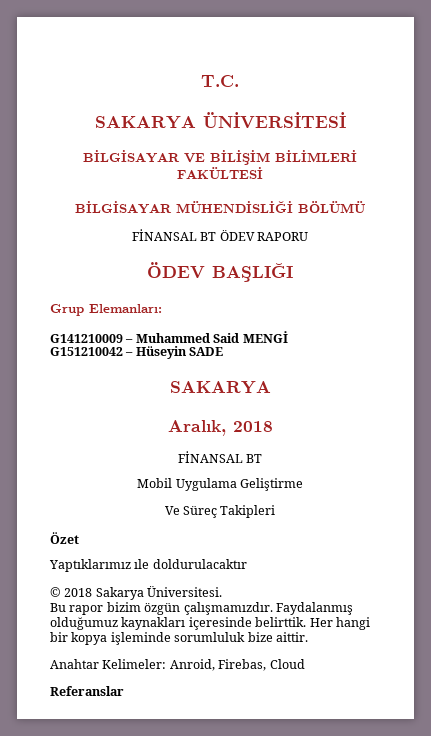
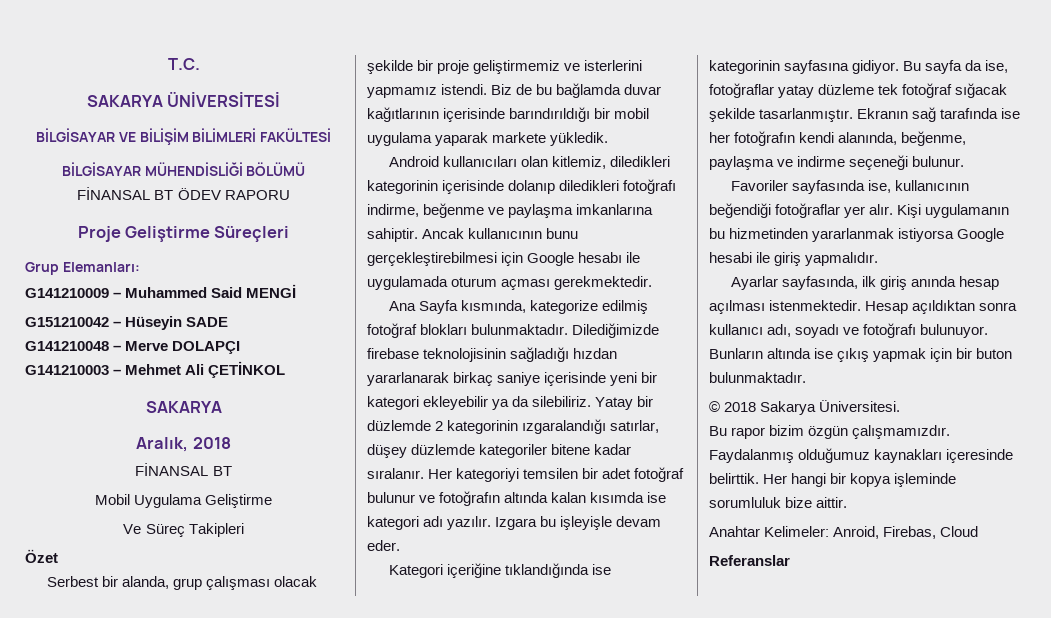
- ÖDEV BAŞLIĞI
+ Proje Geliştirme Süreçleri
+ G141210048 – Merve DOLAPÇI
+ G141210003 – Mehmet Ali ÇETİNKOL
- Yaptıklarımız ıle doldurulacaktır
+ Serbest bir alanda, grup çalışması olacak şekilde bir proje geliştirmemiz ve isterlerini yapmamız istendi. Biz de bu bağlamda duvar kağıtlarının içerisinde barındırıldığı bir mobil uygulama yaparak markete yükledik.
+ Android kullanıcıları olan kitlemiz, diledikleri kategorinin içerisinde dolanıp diledikleri fotoğrafı indirme, beğenme ve paylaşma imkanlarına sahiptir. Ancak kullanıcının bunu gerçekleştirebilmesi için Google hesabı ile uygulamada oturum açması gerekmektedir.
+ Ana Sayfa kısmında, kategorize edilmiş fotoğraf blokları bulunmaktadır. Dilediğimizde firebase teknolojisinin sağladığı hızdan yararlanarak birkaç saniye içerisinde yeni bir kategori ekleyebilir ya da silebiliriz. Yatay bir düzlemde 2 kategorinin ızgaralandığı satırlar, düşey düzlemde kategoriler bitene kadar sıralanır. Her kategoriyi temsilen bir adet fotoğraf bulunur ve fotoğrafın altında kalan kısımda ise kategori adı yazılır. Izgara bu işleyişle devam eder.
+ Kategori içeriğine tıklandığında ise kategorinin sayfasına gidiyor. Bu sayfa da ise, fotoğraflar yatay düzleme tek fotoğraf sığacak şekilde tasarlanmıştır. Ekranın sağ tarafında ise her fotoğrafın kendi alanında, beğenme, paylaşma ve indirme seçeneği bulunur.
+ Favoriler sayfasında ise, kullanıcının beğendiği fotoğraflar yer alır. Kişi uygulamanın bu hizmetinden yararlanmak istiyorsa Google hesabi ile giriş yapmalıdır.
+ Ayarlar sayfasında, ilk giriş anında hesap açılması istenmektedir. Hesap açıldıktan sonra kullanıcı adı, soyadı ve fotoğrafı bulunuyor. Bunların altında ise çıkış yapmak için bir buton bulunmaktadır.

